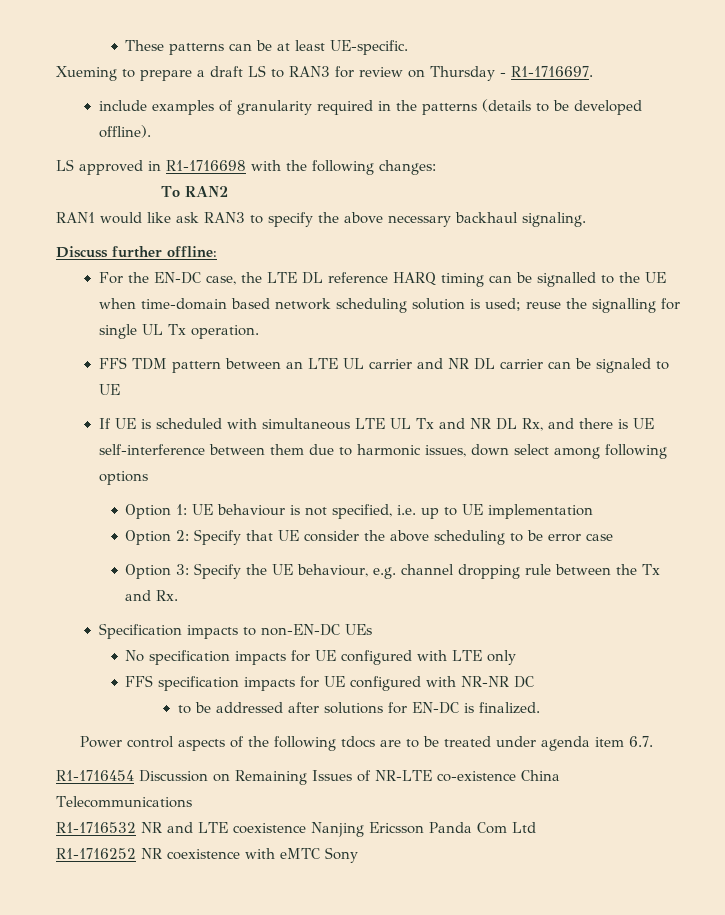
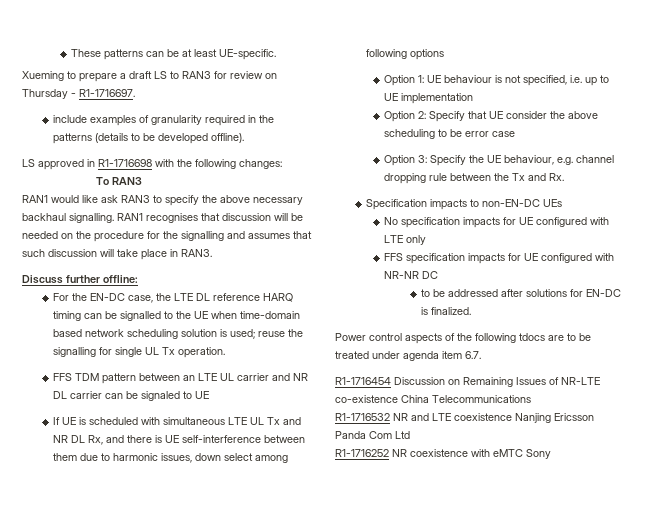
- To RAN2
+ To RAN3
- RAN1 would like ask RAN3 to specify the above necessary backhaul signaling.
+ RAN1 would like ask RAN3 to specify the above necessary backhaul signalling. RAN1 recognises that discussion will be needed on the procedure for the signalling and assumes that such discussion will take place in RAN3.

